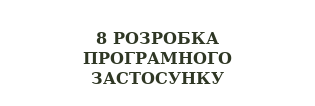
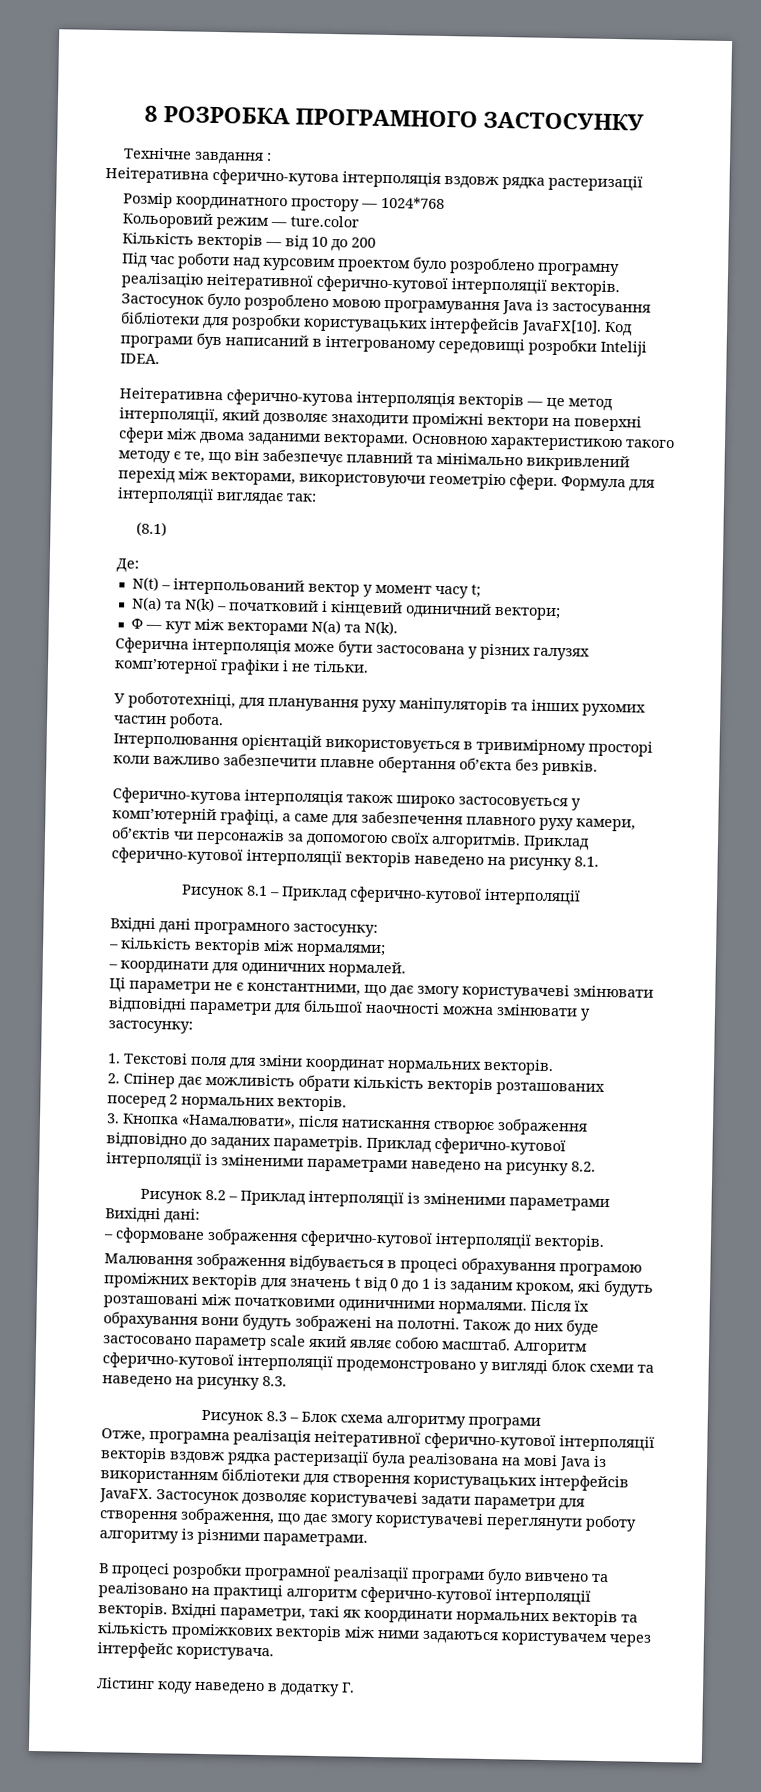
+ Технічне завдання :
+ Неітеративна сферично-кутова інтерполяція вздовж рядка растеризації
+ Розмір координатного простору — 1024*768
+ Кольоровий режим — ture.color
+ Кількість векторів — від 10 до 200
+ Під час роботи над курсовим проектом було розроблено програмну реалізацію неітеративної сферично-кутової інтерполяції векторів. Застосунок було розроблено мовою програмування Java із застосування бібліотеки для розробки користувацьких інтерфейсів JavaFX[10]. Код програми був написаний в інтегрованому середовищі розробки Inteliji IDEA.
+ Неітеративна сферично-кутова інтерполяція векторів — це метод інтерполяції, який дозволяє знаходити проміжні вектори на поверхні сфери між двома заданими векторами. Основною характеристикою такого методу є те, що він забезпечує плавний та мінімально викривлений перехід між векторами, використовуючи геометрію сфери. Формула для інтерполяції виглядає так:
+ (8.1)
+ Де:
+ N(t) – інтерпольований вектор у момент часу t;
+ N(a) та N(k) – початковий і кінцевий одиничний вектори;
+ Φ — кут між векторами N(a) та N(k).
+ Сферична інтерполяція може бути застосована у різних галузях комп’ютерної графіки і не тільки.
+ У робототехніці, для планування руху маніпуляторів та інших рухомих частин робота.
+ Інтерполювання орієнтацій використовується в тривимірному просторі коли важливо забезпечити плавне обертання об’єкта без ривків.
+ Сферично-кутова інтерполяція також широко застосовується у комп’ютерній графіці, а саме для забезпечення плавного руху камери, об’єктів чи персонажів за допомогою своїх алгоритмів. Приклад сферично-кутової інтерполяції векторів наведено на рисунку 8.1.
+ Рисунок 8.1 – Приклад сферично-кутової інтерполяції
+ Вхідні дані програмного застосунку:
+ – кількість векторів між нормалями;
+ – координати для одиничних нормалей.
+ Ці параметри не є константними, що дає змогу користувачеві змінювати відповідні параметри для більшої наочності можна змінювати у застосунку:
+ 1. Текстові поля для зміни координат нормальних векторів.
+ 2. Спінер дає можливість обрати кількість векторів розташованих посеред 2 нормальних векторів.
+ 3. Кнопка «Намалювати», після натискання створює зображення відповідно до заданих параметрів. Приклад сферично-кутової інтерполяції із зміненими параметрами наведено на рисунку 8.2.
+ Рисунок 8.2 – Приклад інтерполяції із зміненими параметрами
+ Вихідні дані:
+ – сформоване зображення сферично-кутової інтерполяції векторів.
+ Малювання зображення відбувається в процесі обрахування програмою проміжних векторів для значень t від 0 до 1 із заданим кроком, які будуть розташовані між початковими одиничними нормалями. Після їх обрахування вони будуть зображені на полотні. Також до них буде застосовано параметр scale який являє собою масштаб. Алгоритм сферично-кутової інтерполяції продемонстровано у вигляді блок схеми та наведено на рисунку 8.3.
+ Рисунок 8.3 – Блок схема алгоритму програми
+ Отже, програмна реалізація неітеративної сферично-кутової інтерполяції векторів вздовж рядка растеризації була реалізована на мові Java із використанням бібліотеки для створення користувацьких інтерфейсів JavaFX. Застосунок дозволяє користувачеві задати параметри для створення зображення, що дає змогу користувачеві переглянути роботу алгоритму із різними параметрами.
+ В процесі розробки програмної реалізації програми було вивчено та реалізовано на практиці алгоритм сферично-кутової інтерполяції векторів. Вхідні параметри, такі як координати нормальних векторів та кількість проміжкових векторів між ними задаються користувачем через інтерфейс користувача.
+ Лістинг коду наведено в додатку Г.

